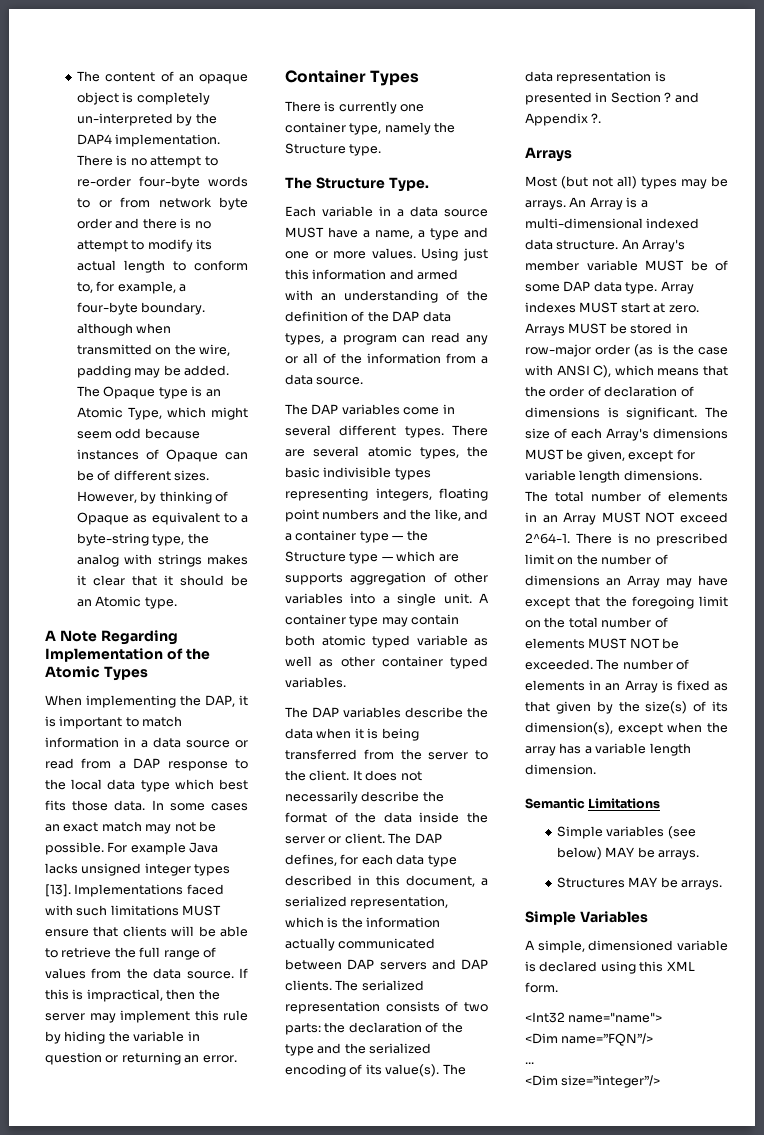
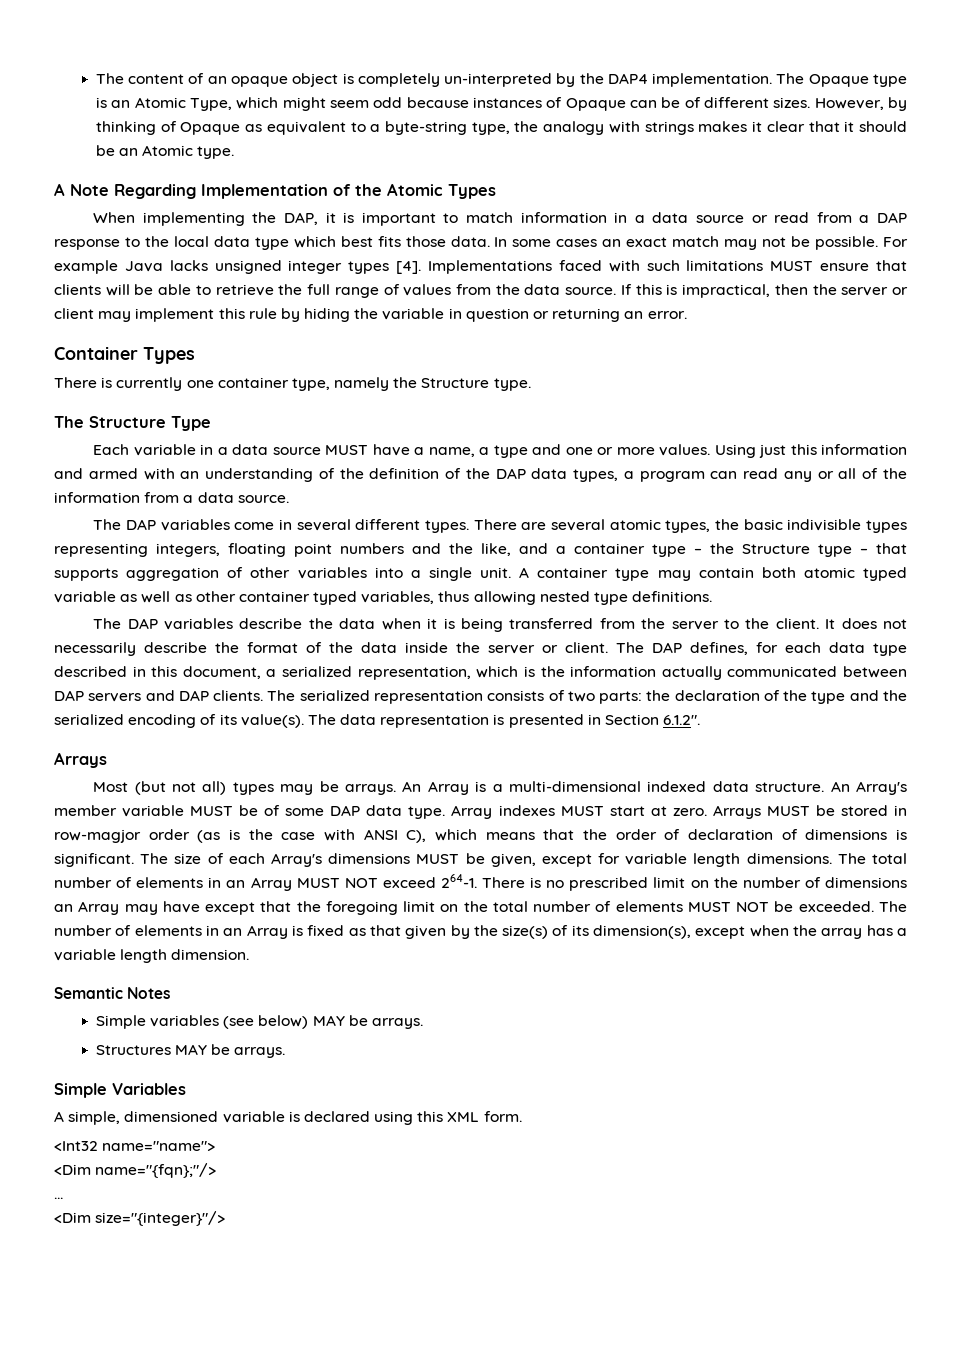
- There is no attempt to re-order four-byte words to or from network byte order and there is no attempt to modify its actual length to conform to, for example, a four-byte boundary. although when transmitted on the wire, padding may be added.
- However, by thinking of Opaque as equivalent to a byte-string type, the analog with strings makes it clear that it should be an Atomic type.
+ However, by thinking of Opaque as equivalent to a byte-string type, the analogy with strings makes it clear that it should be an Atomic type.
- For example Java lacks unsigned integer types [13].
+ For example Java lacks unsigned integer types [4].
- If this is impractical, then the server may implement this rule by hiding the variable in question or returning an error.
+ If this is impractical, then the server or client may implement this rule by hiding the variable in question or returning an error.
- The Structure Type.
+ The Structure Type
- There are several atomic types, the basic indivisible types representing integers, floating point numbers and the like, and a container type — the Structure type — which are supports aggregation of other variables into a single unit.
+ There are several atomic types, the basic indivisible types representing integers, floating point numbers and the like, and a container type – the Structure type – that supports aggregation of other variables into a single unit.
- A container type may contain both atomic typed variable as well as other container typed variables.
+ A container type may contain both atomic typed variable as well as other container typed variables, thus allowing nested type definitions.
- The data representation is presented in Section ? and Appendix ?.
+ The data representation is presented in Section 6.1.2".
- Arrays MUST be stored in row-major order (as is the case with ANSI C), which means that the order of declaration of dimensions is significant.
+ Arrays MUST be stored in row-magjor order (as is the case with ANSI C), which means that the order of declaration of dimensions is significant.
- The total number of elements in an Array MUST NOT exceed 2^64-1.
+ The total number of elements in an Array MUST NOT exceed 264-1.
- Semantic Limitations
+ Semantic Notes
- <Dim name=”FQN”/>
+ <Dim name="{fqn};"/>
- <Dim size=”integer”/>
+ <Dim size="{integer}"/>

